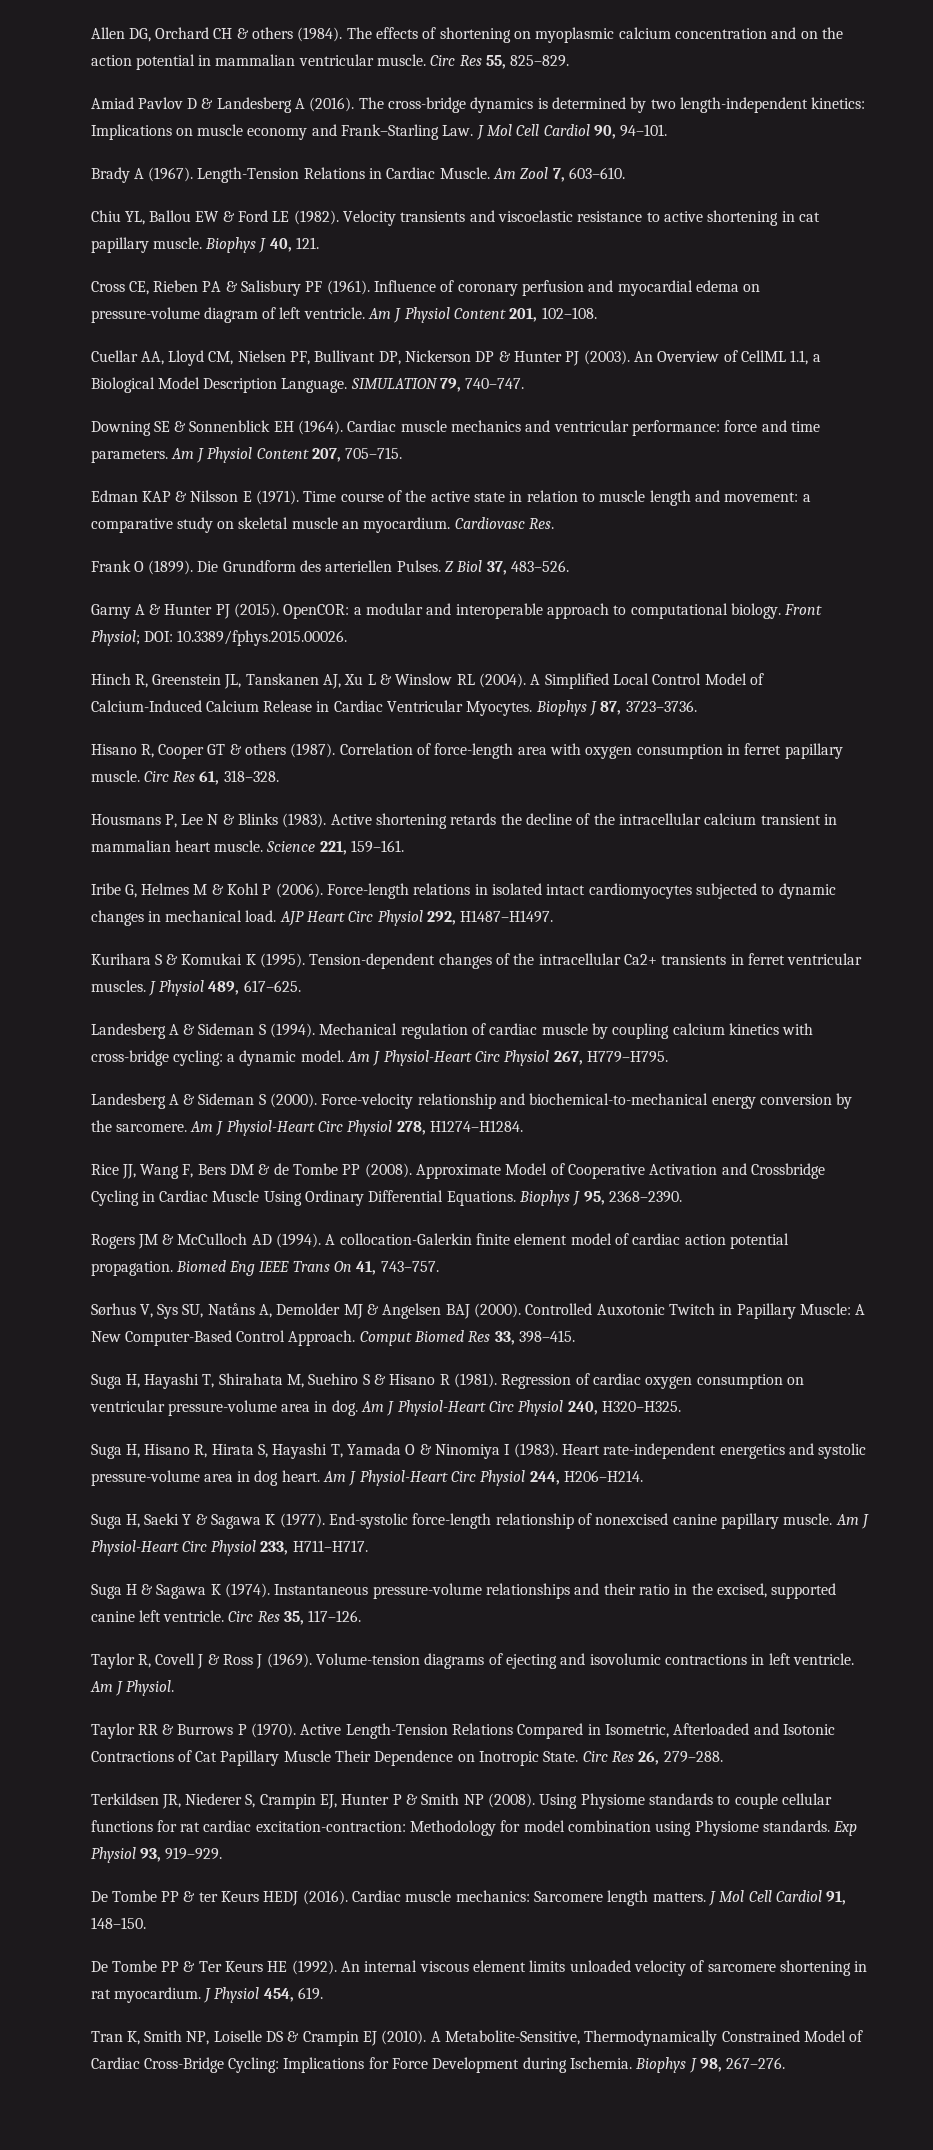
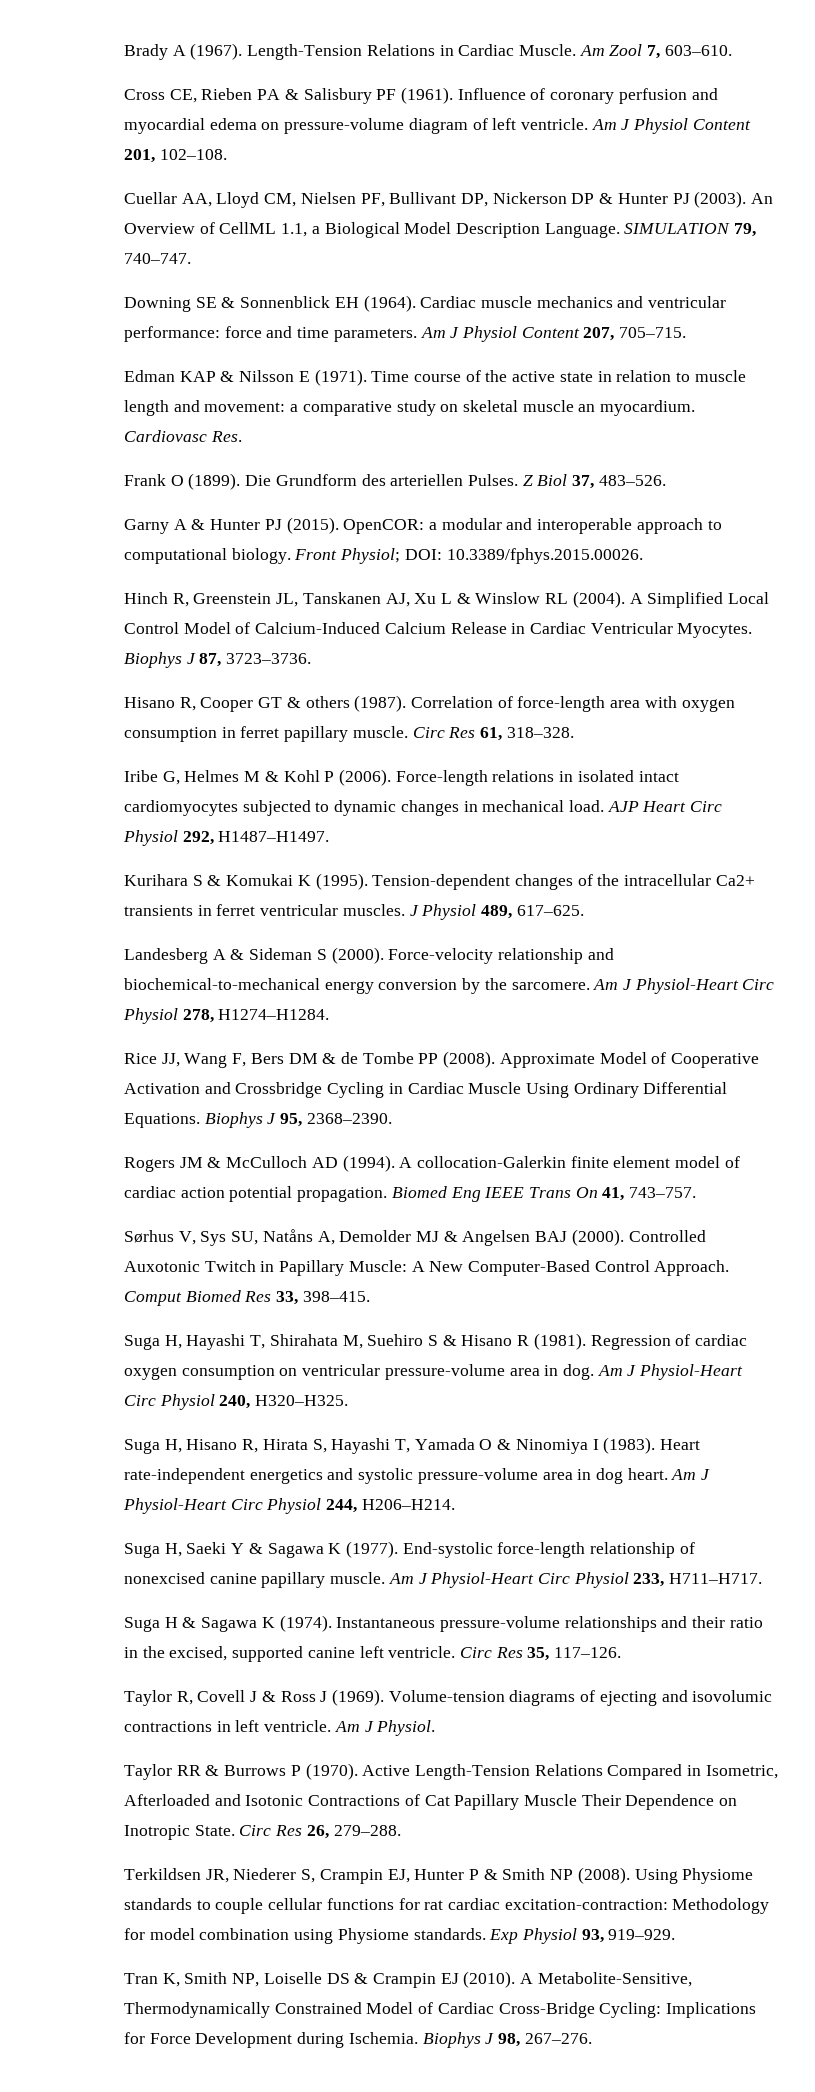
- Allen DG, Orchard CH & others (1984). The effects of shortening on myoplasmic calcium concentration and on the action potential in mammalian ventricular muscle. Circ Res 55, 825–829.
- Amiad Pavlov D & Landesberg A (2016). The cross-bridge dynamics is determined by two length-independent kinetics: Implications on muscle economy and Frank–Starling Law. J Mol Cell Cardiol 90, 94–101.
- Chiu YL, Ballou EW & Ford LE (1982). Velocity transients and viscoelastic resistance to active shortening in cat papillary muscle. Biophys J 40, 121.
- Housmans P, Lee N & Blinks (1983). Active shortening retards the decline of the intracellular calcium transient in mammalian heart muscle. Science 221, 159–161.
- Landesberg A & Sideman S (1994). Mechanical regulation of cardiac muscle by coupling calcium kinetics with cross-bridge cycling: a dynamic model. Am J Physiol-Heart Circ Physiol 267, H779–H795.
- De Tombe PP & ter Keurs HEDJ (2016). Cardiac muscle mechanics: Sarcomere length matters. J Mol Cell Cardiol 91, 148–150.
- De Tombe PP & Ter Keurs HE (1992). An internal viscous element limits unloaded velocity of sarcomere shortening in rat myocardium. J Physiol 454, 619.

